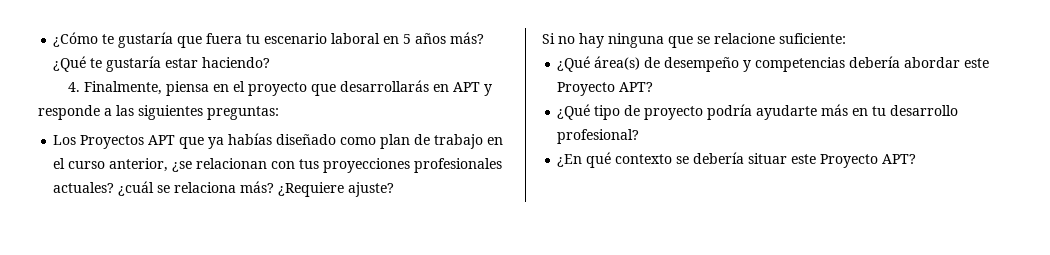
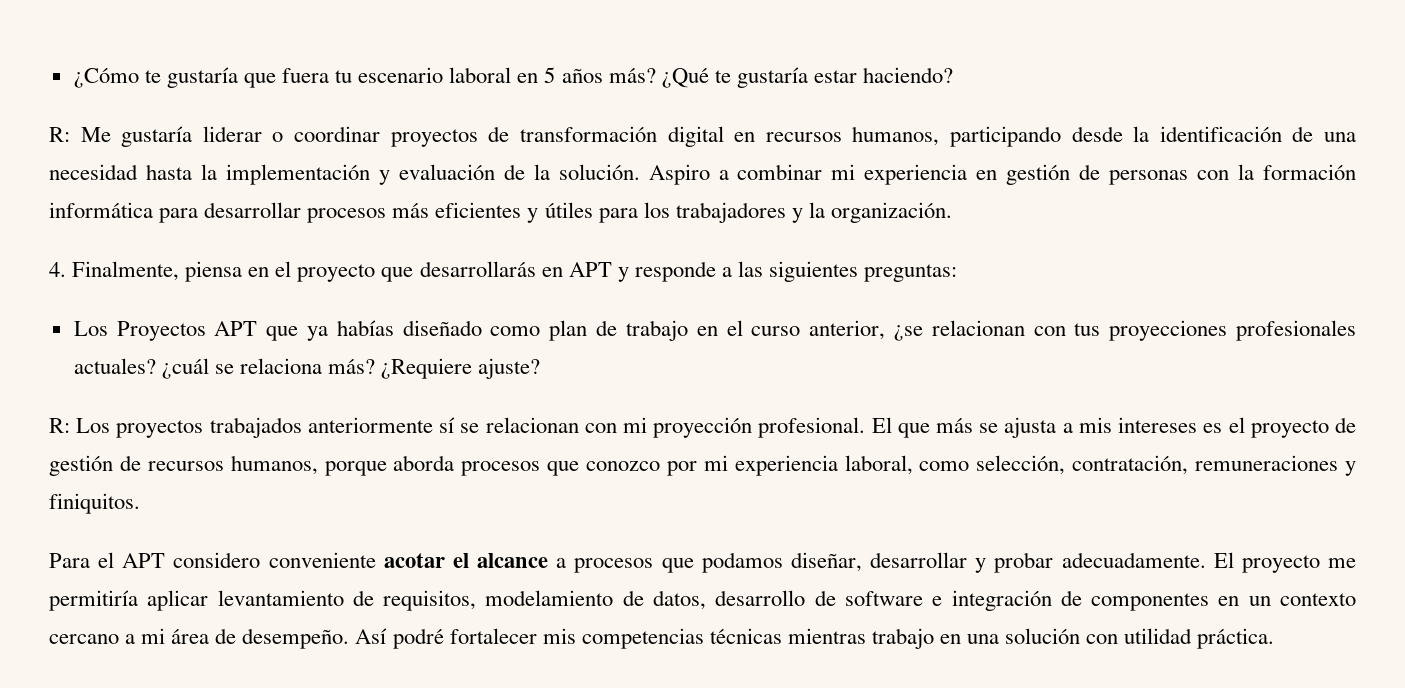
+ R: Me gustaría liderar o coordinar proyectos de transformación digital en recursos humanos, participando desde la identificación de una necesidad hasta la implementación y evaluación de la solución. Aspiro a combinar mi experiencia en gestión de personas con la formación informática para desarrollar procesos más eficientes y útiles para los trabajadores y la organización.
- Si no hay ninguna que se relacione suficiente:
- ¿Qué área(s) de desempeño y competencias debería abordar este Proyecto APT?
- ¿Qué tipo de proyecto podría ayudarte más en tu desarrollo profesional?
- ¿En qué contexto se debería situar este Proyecto APT?
+ R: Los proyectos trabajados anteriormente sí se relacionan con mi proyección profesional. El que más se ajusta a mis intereses es el proyecto de gestión de recursos humanos, porque aborda procesos que conozco por mi experiencia laboral, como selección, contratación, remuneraciones y finiquitos.
+ Para el APT considero conveniente acotar el alcance a procesos que podamos diseñar, desarrollar y probar adecuadamente. El proyecto me permitiría aplicar levantamiento de requisitos, modelamiento de datos, desarrollo de software e integración de componentes en un contexto cercano a mi área de desempeño. Así podré fortalecer mis competencias técnicas mientras trabajo en una solución con utilidad práctica.

